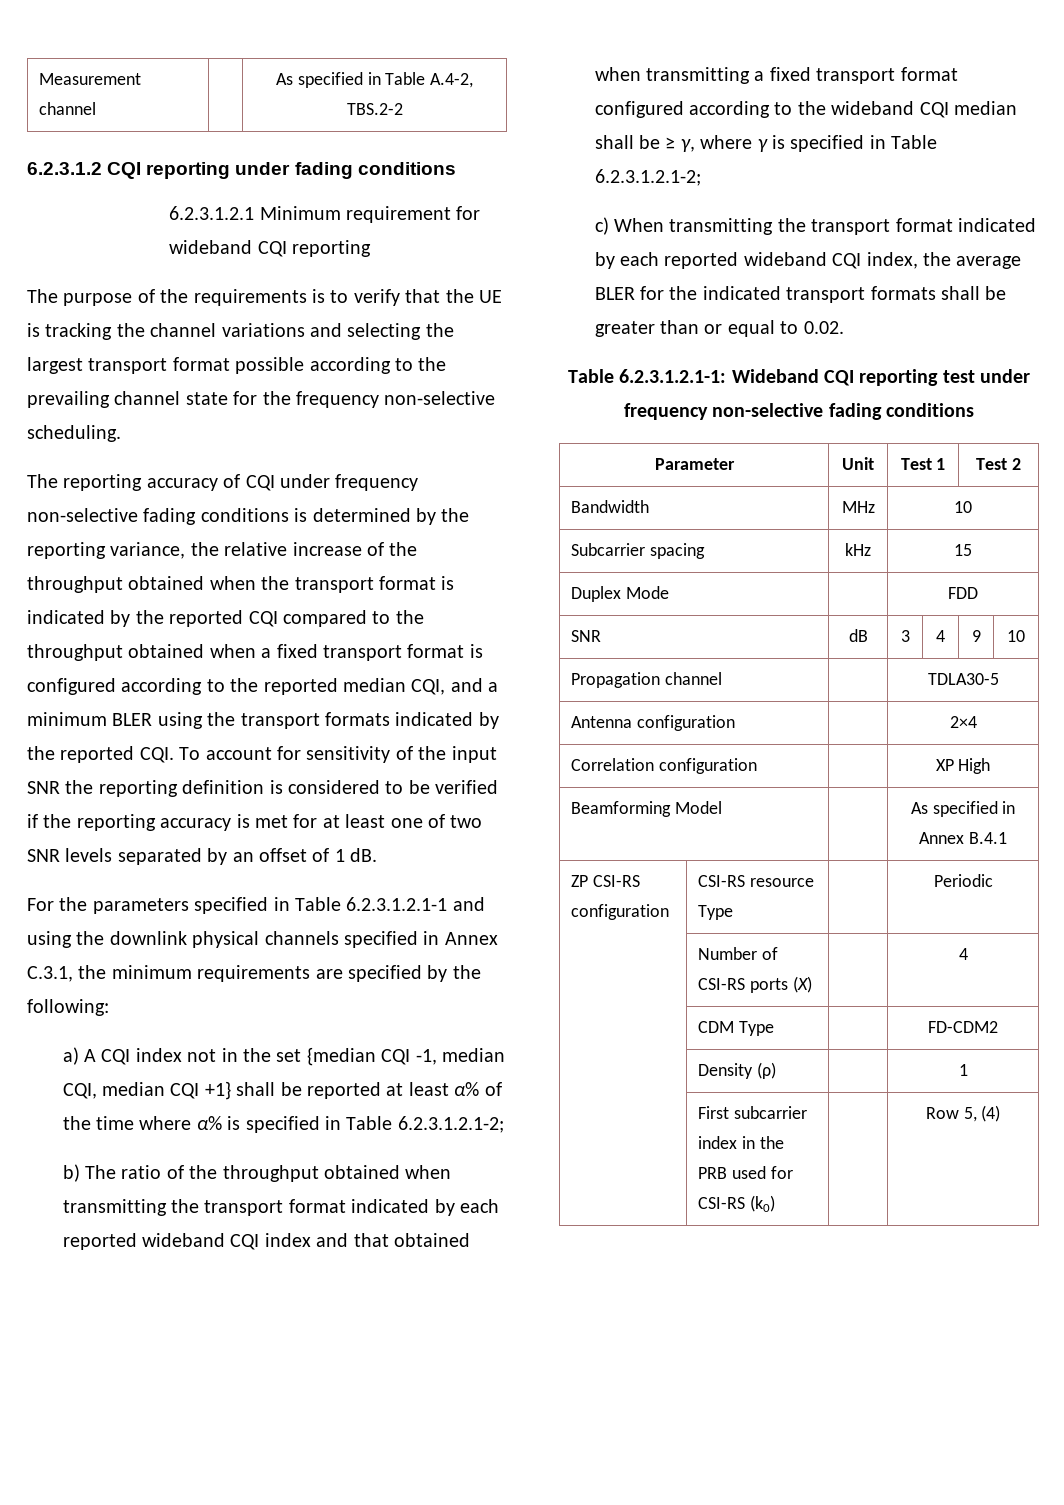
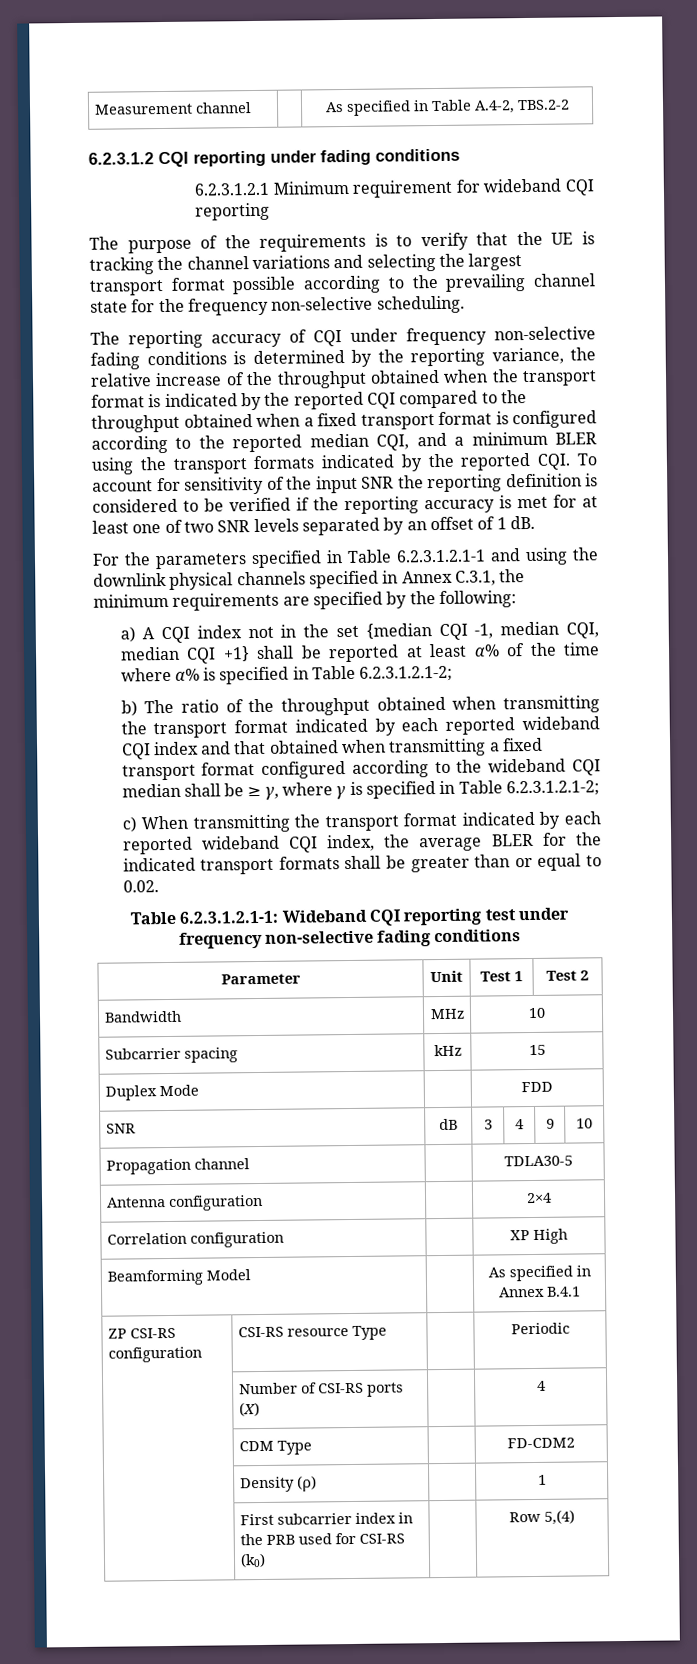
- | First subcarrier index in the PRB used for CSI-RS (k0) | | Row 5, (4)
+ | First subcarrier index in the PRB used for CSI-RS (k0) | | Row 5,(4)

